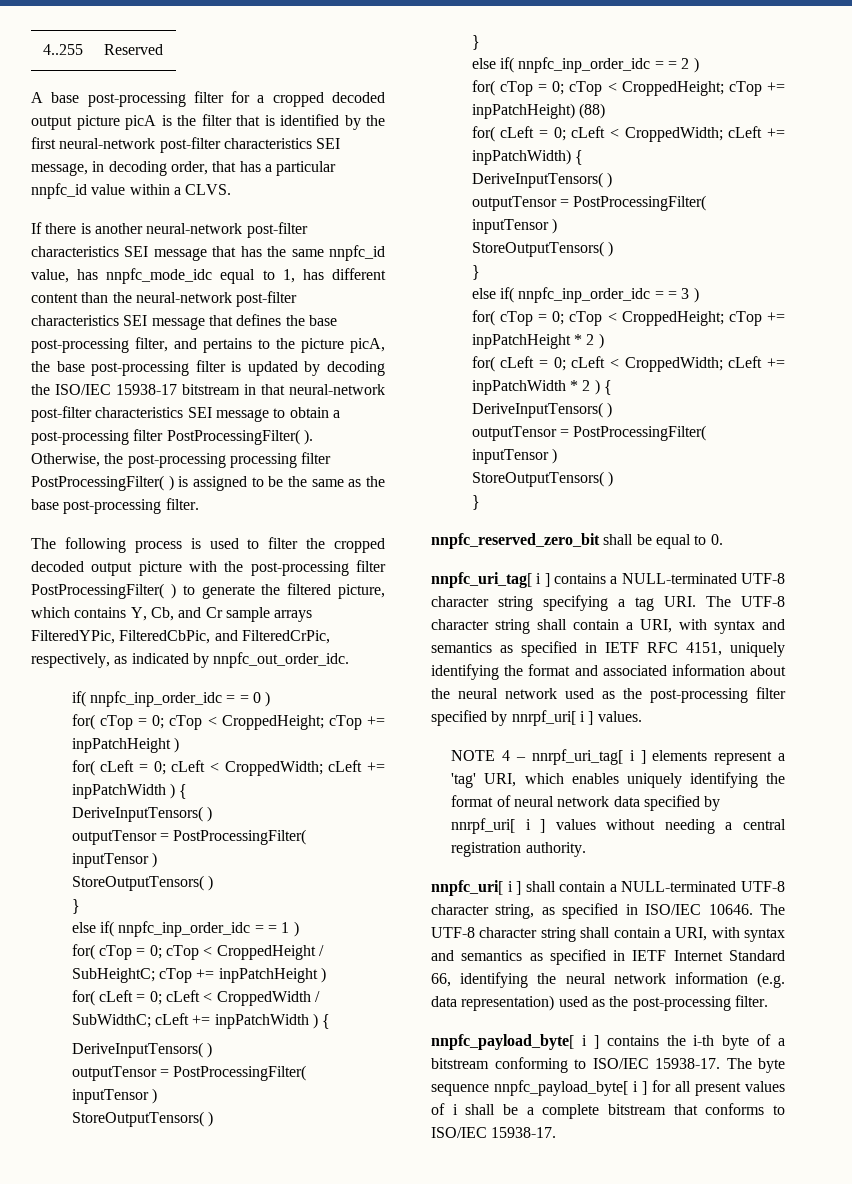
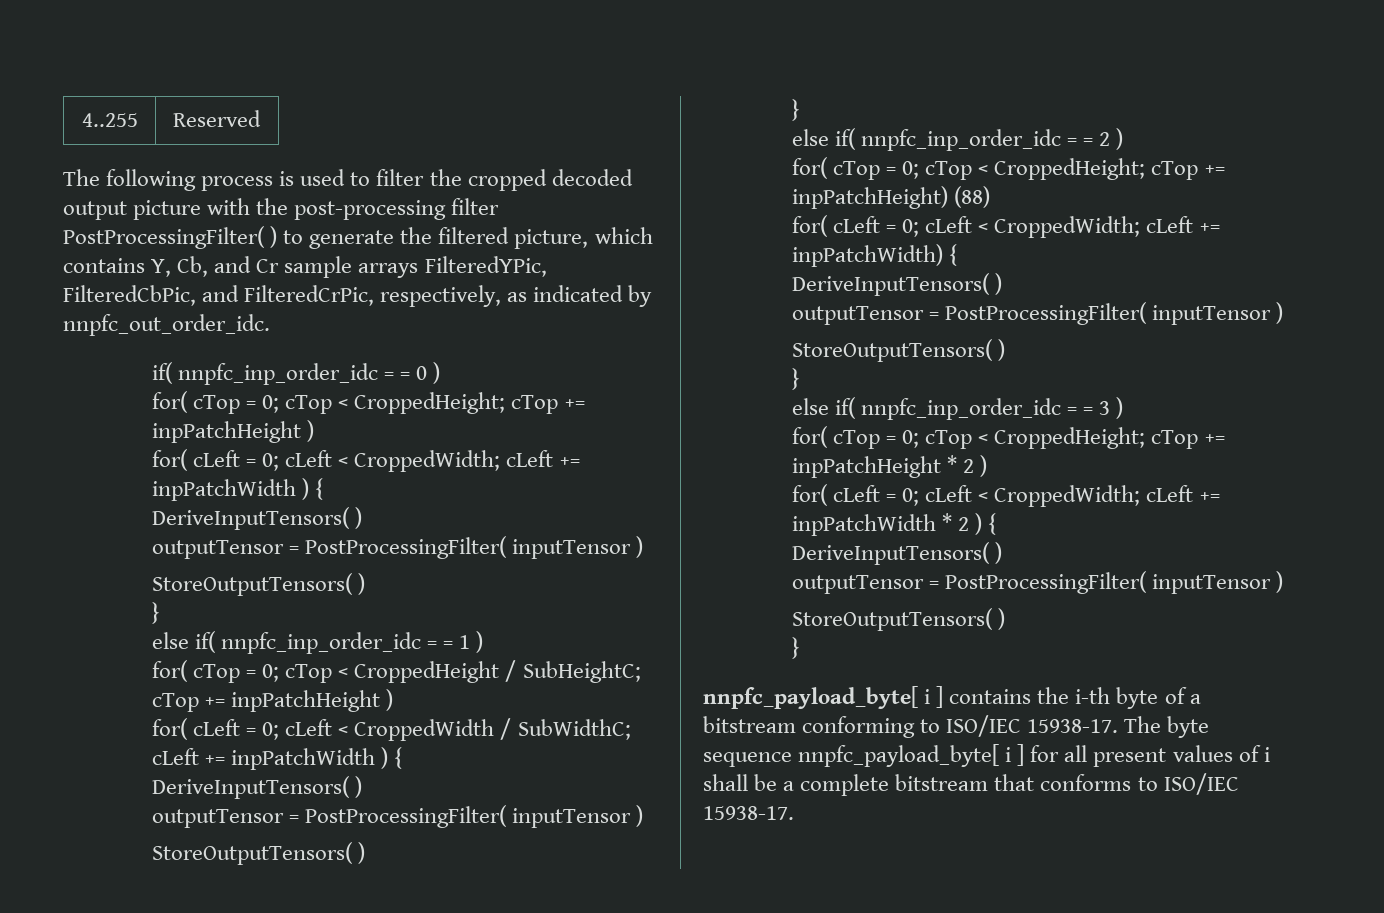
- A base post-processing filter for a cropped decoded output picture picA is the filter that is identified by the first neural-network post-filter characteristics SEI message, in decoding order, that has a particular nnpfc_id value within a CLVS.
- If there is another neural-network post-filter characteristics SEI message that has the same nnpfc_id value, has nnpfc_mode_idc equal to 1, has different content than the neural-network post-filter characteristics SEI message that defines the base post-processing filter, and pertains to the picture picA, the base post-processing filter is updated by decoding the ISO/IEC 15938-17 bitstream in that neural-network post-filter characteristics SEI message to obtain a post-processing filter PostProcessingFilter( ). Otherwise, the post-processing processing filter PostProcessingFilter( ) is assigned to be the same as the base post-processing filter.
- nnpfc_reserved_zero_bit shall be equal to 0.
- nnpfc_uri_tag[ i ] contains a NULL-terminated UTF-8 character string specifying a tag URI. The UTF-8 character string shall contain a URI, with syntax and semantics as specified in IETF RFC 4151, uniquely identifying the format and associated information about the neural network used as the post-processing filter specified by nnrpf_uri[ i ] values.
- NOTE 4 – nnrpf_uri_tag[ i ] elements represent a 'tag' URI, which enables uniquely identifying the format of neural network data specified by nnrpf_uri[ i ] values without needing a central registration authority.
- nnpfc_uri[ i ] shall contain a NULL-terminated UTF-8 character string, as specified in ISO/IEC 10646. The UTF-8 character string shall contain a URI, with syntax and semantics as specified in IETF Internet Standard 66, identifying the neural network information (e.g. data representation) used as the post-processing filter.

